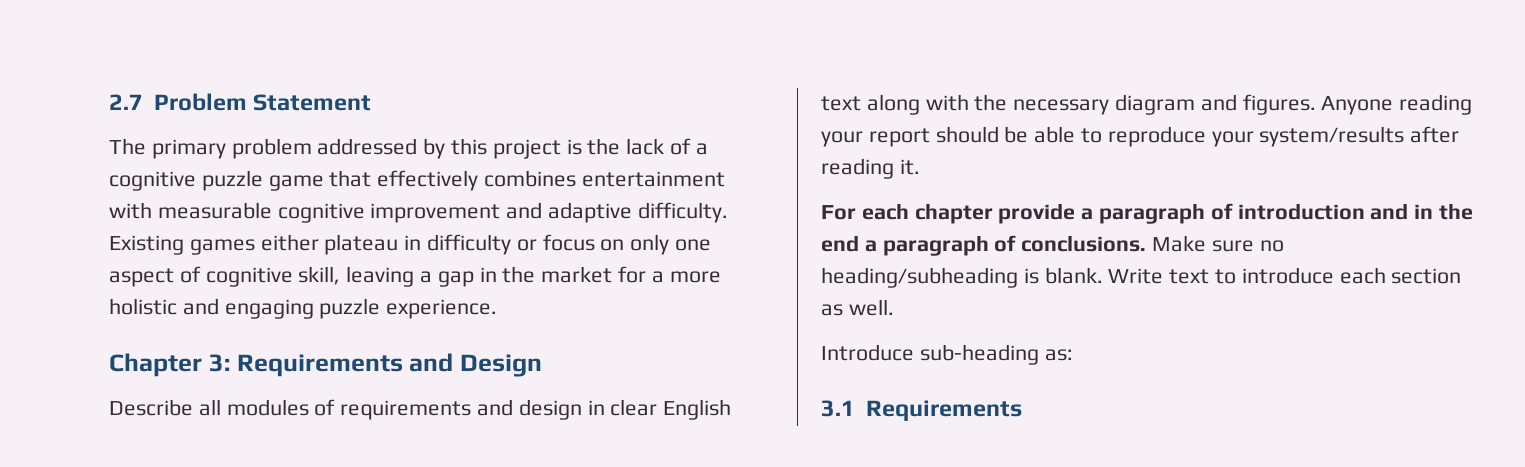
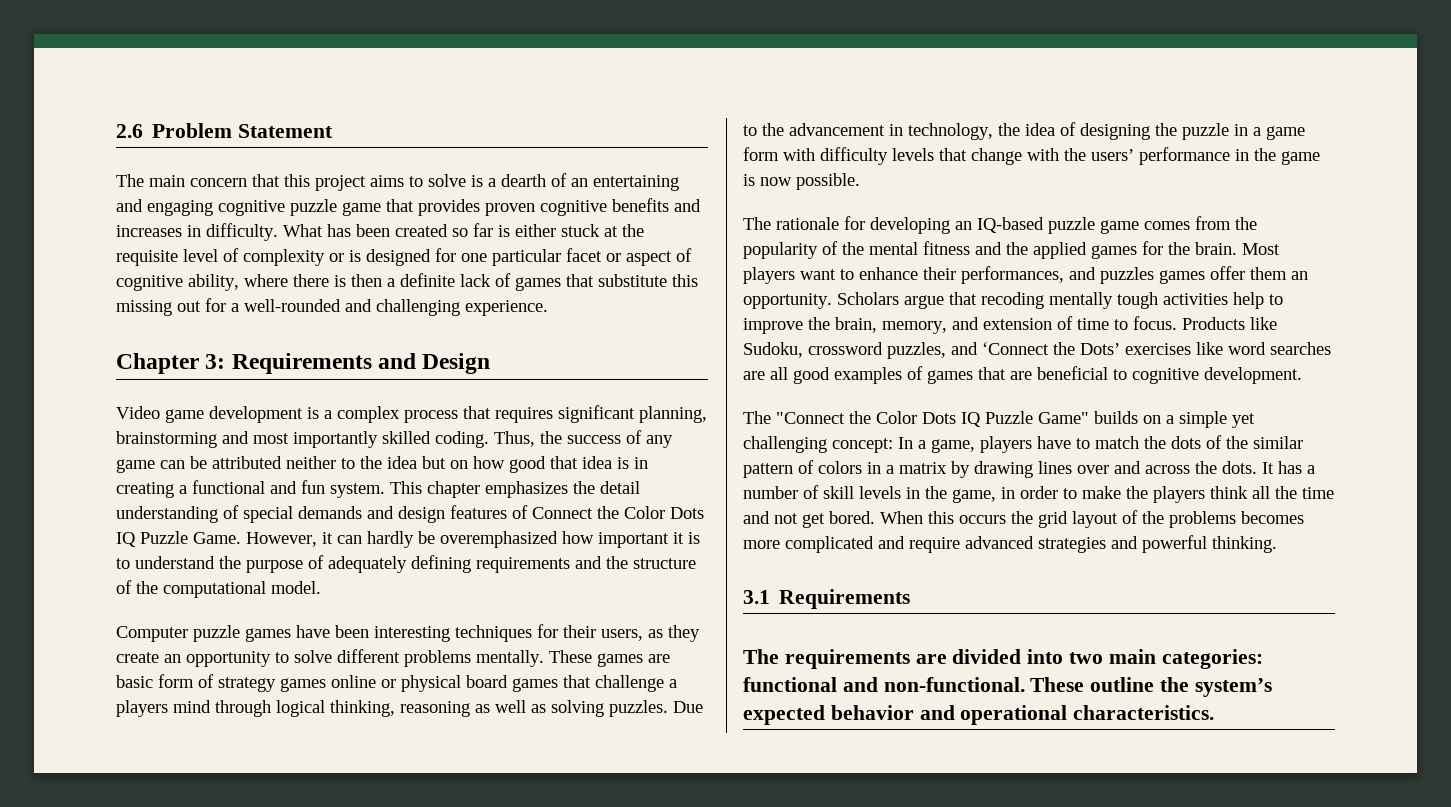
- 2.7 Problem Statement
+ 2.6 Problem Statement
- The primary problem addressed by this project is the lack of a cognitive puzzle game that effectively combines entertainment with measurable cognitive improvement and adaptive difficulty. Existing games either plateau in difficulty or focus on only one aspect of cognitive skill, leaving a gap in the market for a more holistic and engaging puzzle experience.
+ The main concern that this project aims to solve is a dearth of an entertaining and engaging cognitive puzzle game that provides proven cognitive benefits and increases in difficulty. What has been created so far is either stuck at the requisite level of complexity or is designed for one particular facet or aspect of cognitive ability, where there is then a definite lack of games that substitute this missing out for a well-rounded and challenging experience.
- Describe all modules of requirements and design in clear English text along with the necessary diagram and figures. Anyone reading your report should be able to reproduce your system/results after reading it.
- For each chapter provide a paragraph of introduction and in the end a paragraph of conclusions. Make sure no heading/subheading is blank. Write text to introduce each section as well.
- Introduce sub-heading as:
+ Video game development is a complex process that requires significant planning, brainstorming and most importantly skilled coding. Thus, the success of any game can be attributed neither to the idea but on how good that idea is in creating a functional and fun system. This chapter emphasizes the detail understanding of special demands and design features of Connect the Color Dots IQ Puzzle Game. However, it can hardly be overemphasized how important it is to understand the purpose of adequately defining requirements and the structure of the computational model.
+ Computer puzzle games have been interesting techniques for their users, as they create an opportunity to solve different problems mentally. These games are basic form of strategy games online or physical board games that challenge a players mind through logical thinking, reasoning as well as solving puzzles. Due to the advancement in technology, the idea of designing the puzzle in a game form with difficulty levels that change with the users’ performance in the game is now possible.
+ The rationale for developing an IQ-based puzzle game comes from the popularity of the mental fitness and the applied games for the brain. Most players want to enhance their performances, and puzzles games offer them an opportunity. Scholars argue that recoding mentally tough activities help to improve the brain, memory, and extension of time to focus. Products like Sudoku, crossword puzzles, and ‘Connect the Dots’ exercises like word searches are all good examples of games that are beneficial to cognitive development.
+ The "Connect the Color Dots IQ Puzzle Game" builds on a simple yet challenging concept: In a game, players have to match the dots of the similar pattern of colors in a matrix by drawing lines over and across the dots. It has a number of skill levels in the game, in order to make the players think all the time and not get bored. When this occurs the grid layout of the problems becomes more complicated and require advanced strategies and powerful thinking.
  3.1 Requirements
+ The requirements are divided into two main categories: functional and non-functional. These outline the system’s expected behavior and operational characteristics.

